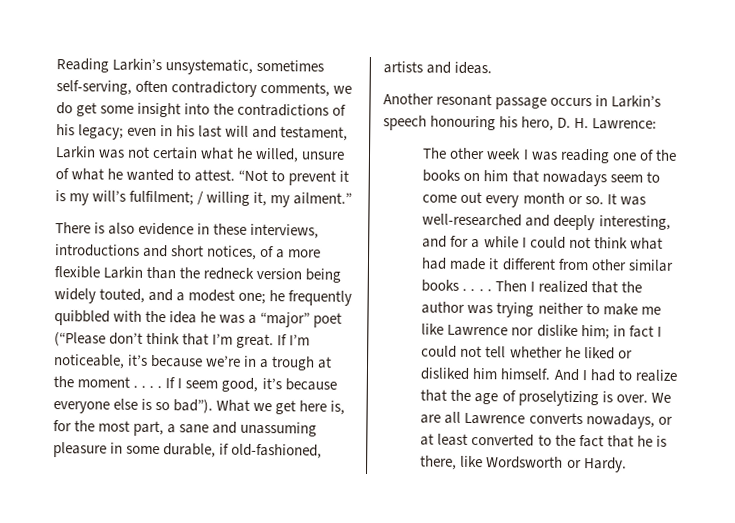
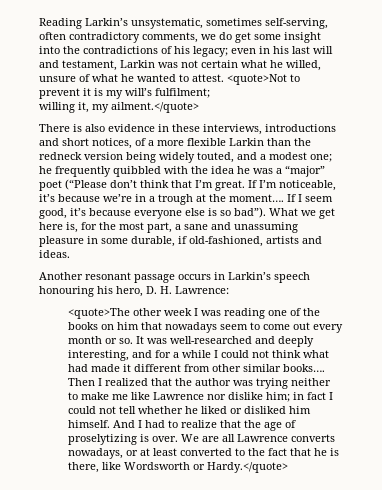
- “Not to prevent it is my will’s fulfilment; / willing it, my ailment.”
+ <quote>Not to prevent it is my will’s fulfilment;
+ willing it, my ailment.</quote>
- If I’m noticeable, it’s because we’re in a trough at the moment . . . .
+ If I’m noticeable, it’s because we’re in a trough at the moment….
- The other week I was reading one of the books on him that nowadays seem to come out every month or so.
+ <quote>The other week I was reading one of the books on him that nowadays seem to come out every month or so.
- It was well-researched and deeply interesting, and for a while I could not think what had made it different from other similar books . . . .
+ It was well-researched and deeply interesting, and for a while I could not think what had made it different from other similar books….
- We are all Lawrence converts nowadays, or at least converted to the fact that he is there, like Wordsworth or Hardy.
+ We are all Lawrence converts nowadays, or at least converted to the fact that he is there, like Wordsworth or Hardy.</quote>

